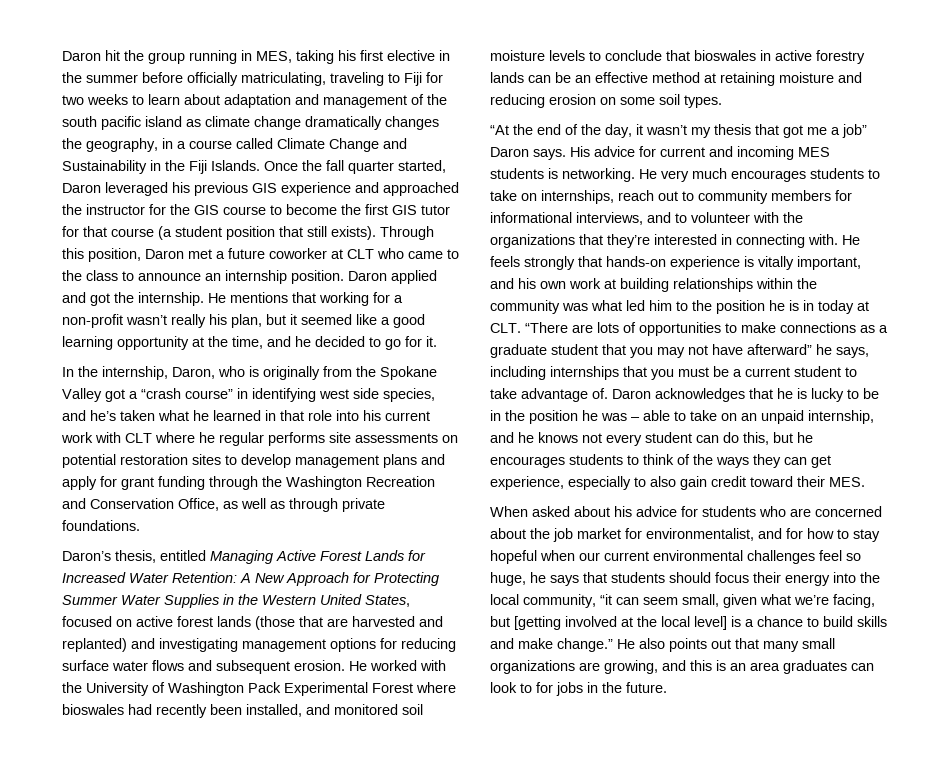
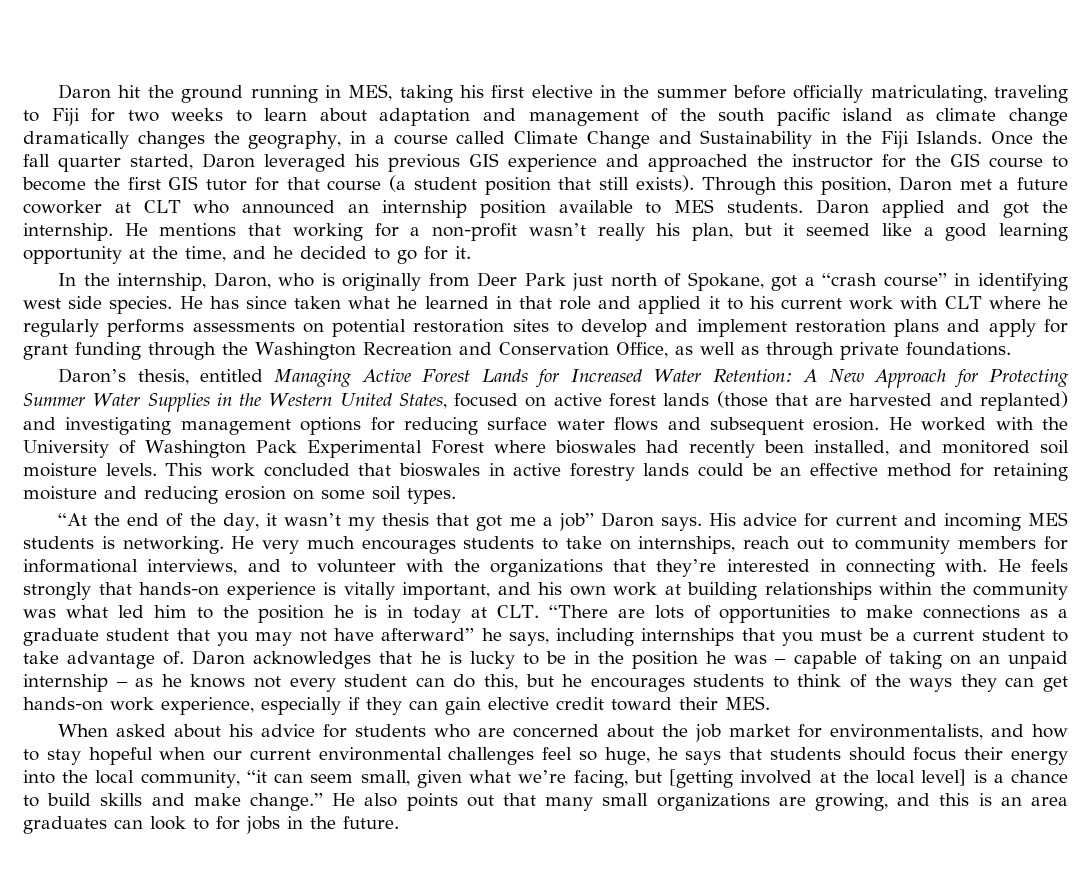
- Daron hit the group running in MES, taking his first elective in the summer before officially matriculating, traveling to Fiji for two weeks to learn about adaptation and management of the south pacific island as climate change dramatically changes the geography, in a course called Climate Change and Sustainability in the Fiji Islands.
+ Daron hit the ground running in MES, taking his first elective in the summer before officially matriculating, traveling to Fiji for two weeks to learn about adaptation and management of the south pacific island as climate change dramatically changes the geography, in a course called Climate Change and Sustainability in the Fiji Islands.
- Through this position, Daron met a future coworker at CLT who came to the class to announce an internship position.
+ Through this position, Daron met a future coworker at CLT who announced an internship position available to MES students.
- In the internship, Daron, who is originally from the Spokane Valley got a “crash course” in identifying west side species, and he’s taken what he learned in that role into his current work with CLT where he regular performs site assessments on potential restoration sites to develop management plans and apply for grant funding through the Washington Recreation and Conservation Office, as well as through private foundations.
+ In the internship, Daron, who is originally from Deer Park just north of Spokane, got a “crash course” in identifying west side species. He has since taken what he learned in that role and applied it to his current work with CLT where he regularly performs assessments on potential restoration sites to develop and implement restoration plans and apply for grant funding through the Washington Recreation and Conservation Office, as well as through private foundations.
- He worked with the University of Washington Pack Experimental Forest where bioswales had recently been installed, and monitored soil moisture levels to conclude that bioswales in active forestry lands can be an effective method at retaining moisture and reducing erosion on some soil types.
+ He worked with the University of Washington Pack Experimental Forest where bioswales had recently been installed, and monitored soil moisture levels. This work concluded that bioswales in active forestry lands could be an effective method for retaining moisture and reducing erosion on some soil types.
- Daron acknowledges that he is lucky to be in the position he was – able to take on an unpaid internship, and he knows not every student can do this, but he encourages students to think of the ways they can get experience, especially to also gain credit toward their MES.
+ Daron acknowledges that he is lucky to be in the position he was – capable of taking on an unpaid internship – as he knows not every student can do this, but he encourages students to think of the ways they can get hands-on work experience, especially if they can gain elective credit toward their MES.
- When asked about his advice for students who are concerned about the job market for environmentalist, and for how to stay hopeful when our current environmental challenges feel so huge, he says that students should focus their energy into the local community, “it can seem small, given what we’re facing, but [getting involved at the local level] is a chance to build skills and make change.”
+ When asked about his advice for students who are concerned about the job market for environmentalists, and how to stay hopeful when our current environmental challenges feel so huge, he says that students should focus their energy into the local community, “it can seem small, given what we’re facing, but [getting involved at the local level] is a chance to build skills and make change.”

